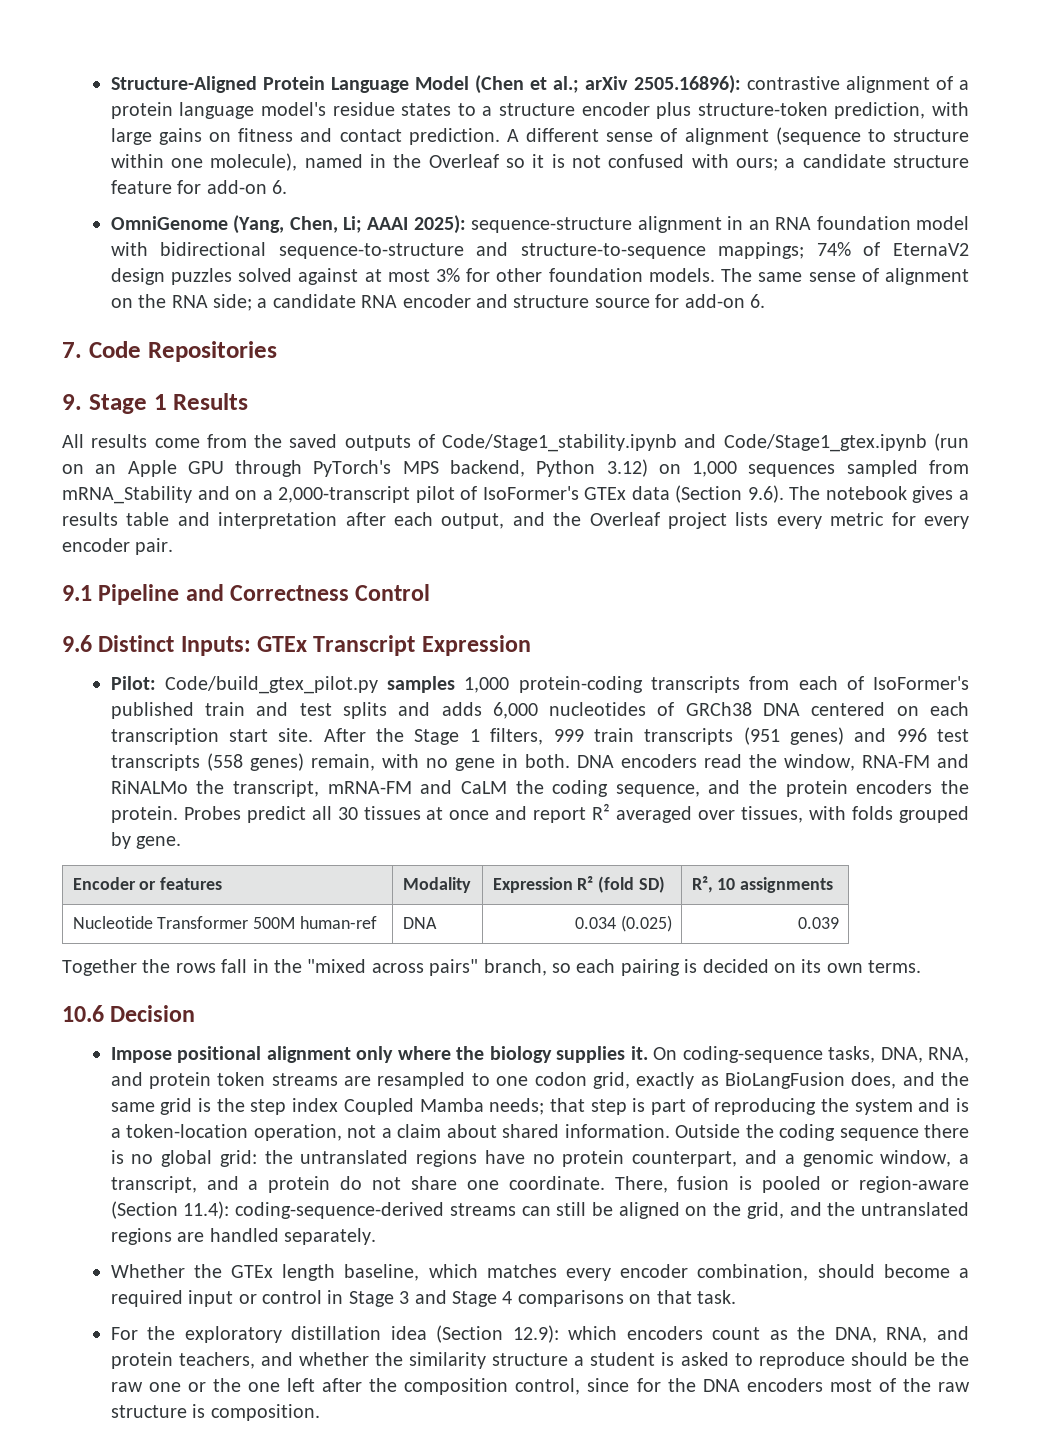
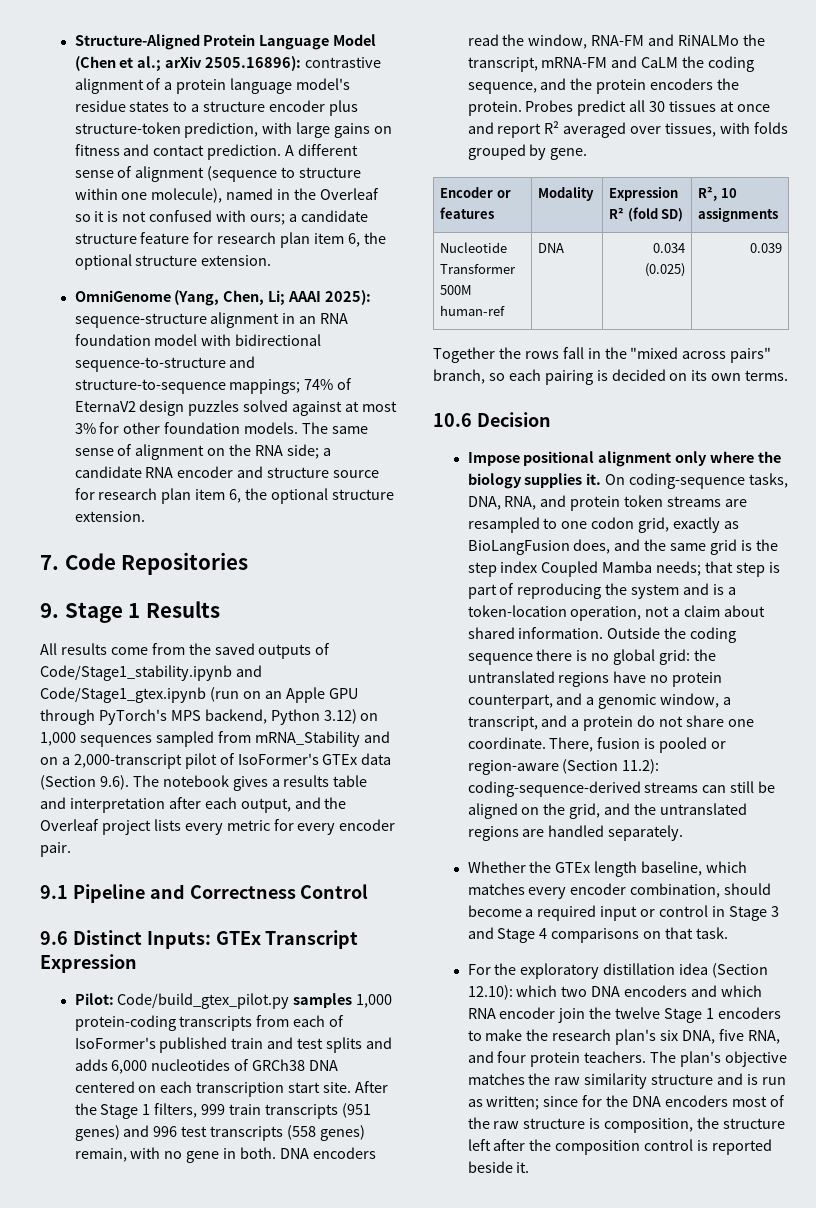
- A different sense of alignment (sequence to structure within one molecule), named in the Overleaf so it is not confused with ours; a candidate structure feature for add-on 6.
+ A different sense of alignment (sequence to structure within one molecule), named in the Overleaf so it is not confused with ours; a candidate structure feature for research plan item 6, the optional structure extension.
- The same sense of alignment on the RNA side; a candidate RNA encoder and structure source for add-on 6.
+ The same sense of alignment on the RNA side; a candidate RNA encoder and structure source for research plan item 6, the optional structure extension.
- There, fusion is pooled or region-aware (Section 11.4): coding-sequence-derived streams can still be aligned on the grid, and the untranslated regions are handled separately.
+ There, fusion is pooled or region-aware (Section 11.2): coding-sequence-derived streams can still be aligned on the grid, and the untranslated regions are handled separately.
- For the exploratory distillation idea (Section 12.9): which encoders count as the DNA, RNA, and protein teachers, and whether the similarity structure a student is asked to reproduce should be the raw one or the one left after the composition control, since for the DNA encoders most of the raw structure is composition.
+ For the exploratory distillation idea (Section 12.10): which two DNA encoders and which RNA encoder join the twelve Stage 1 encoders to make the research plan's six DNA, five RNA, and four protein teachers. The plan's objective matches the raw similarity structure and is run as written; since for the DNA encoders most of the raw structure is composition, the structure left after the composition control is reported beside it.

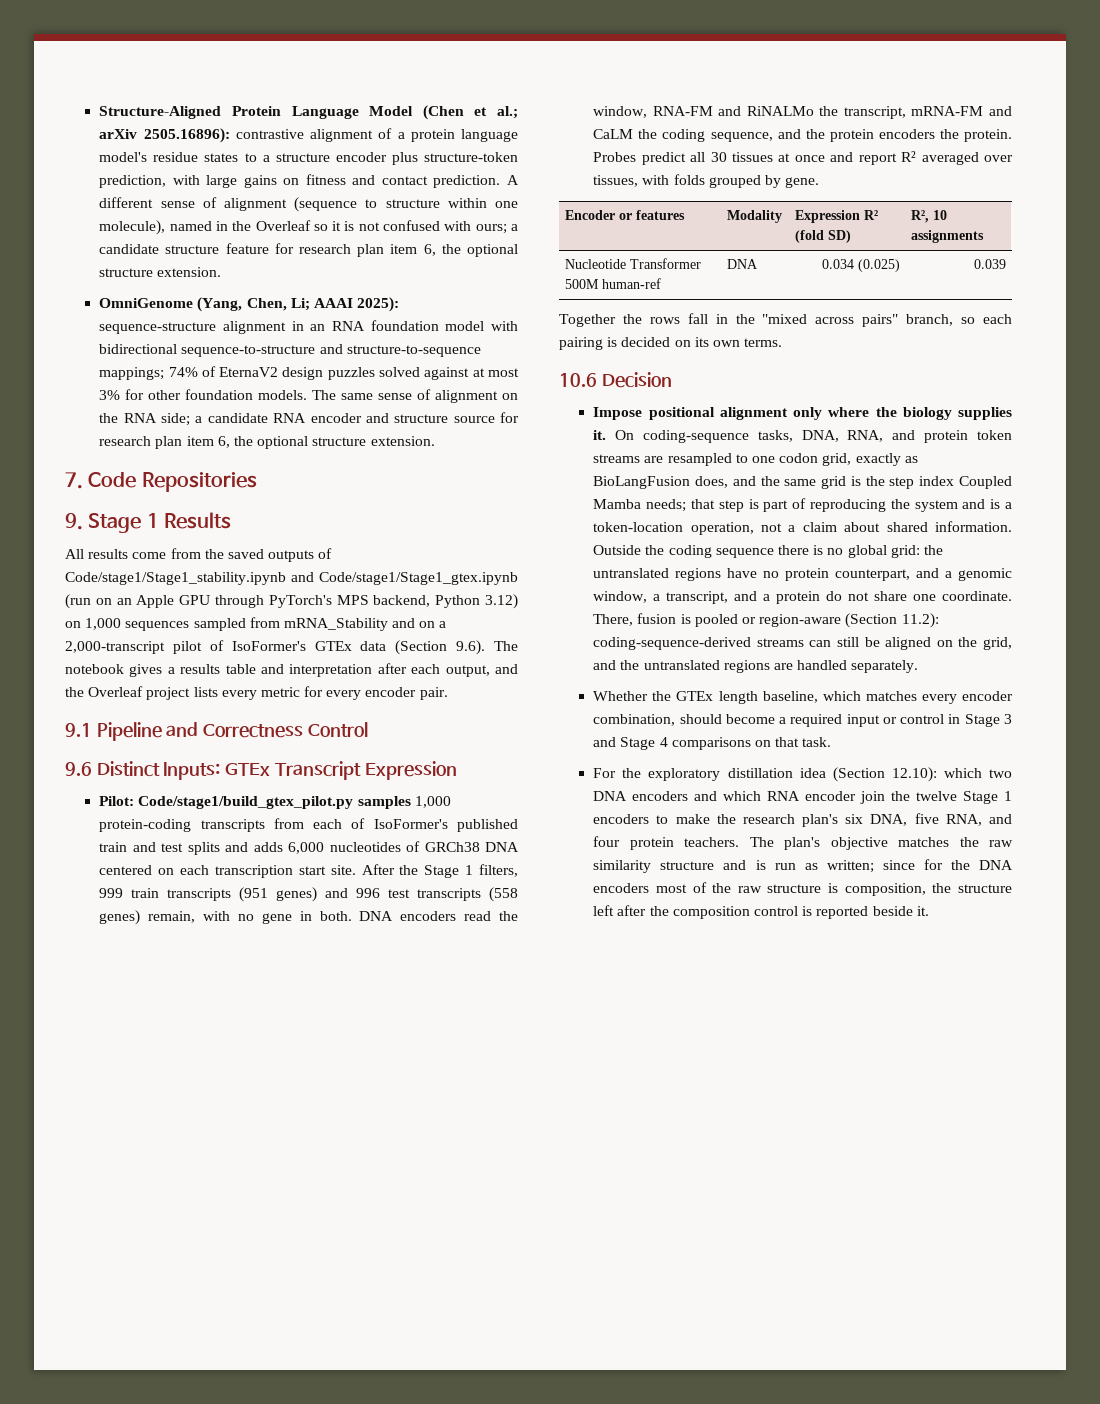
- All results come from the saved outputs of Code/Stage1_stability.ipynb and Code/Stage1_gtex.ipynb (run on an Apple GPU through PyTorch's MPS backend, Python 3.12) on 1,000 sequences sampled from mRNA_Stability and on a 2,000-transcript pilot of IsoFormer's GTEx data (Section 9.6). The notebook gives a results table and interpretation after each output, and the Overleaf project lists every metric for every encoder pair.
+ All results come from the saved outputs of Code/stage1/Stage1_stability.ipynb and Code/stage1/Stage1_gtex.ipynb (run on an Apple GPU through PyTorch's MPS backend, Python 3.12) on 1,000 sequences sampled from mRNA_Stability and on a 2,000-transcript pilot of IsoFormer's GTEx data (Section 9.6). The notebook gives a results table and interpretation after each output, and the Overleaf project lists every metric for every encoder pair.
- Pilot: Code/build_gtex_pilot.py samples 1,000 protein-coding transcripts from each of IsoFormer's published train and test splits and adds 6,000 nucleotides of GRCh38 DNA centered on each transcription start site.
+ Pilot: Code/stage1/build_gtex_pilot.py samples 1,000 protein-coding transcripts from each of IsoFormer's published train and test splits and adds 6,000 nucleotides of GRCh38 DNA centered on each transcription start site.

